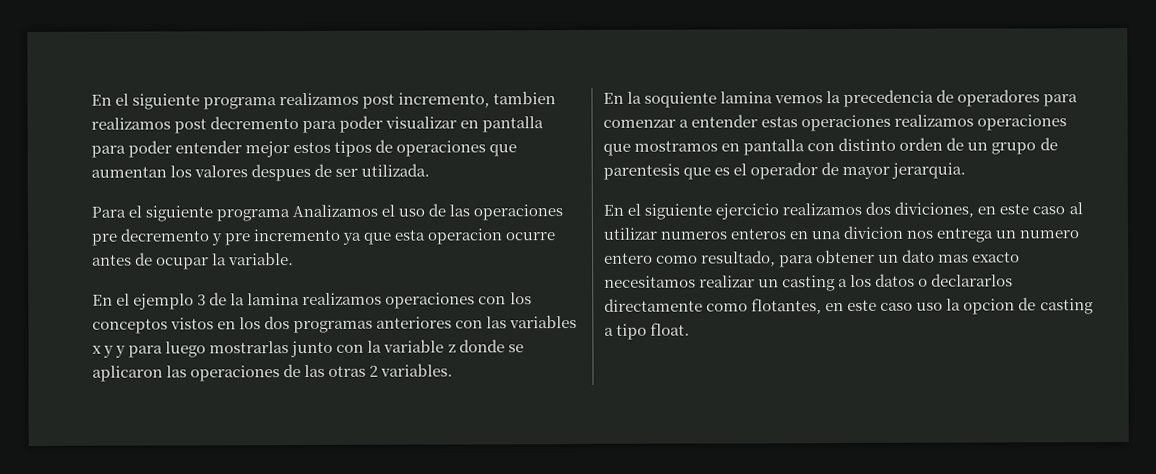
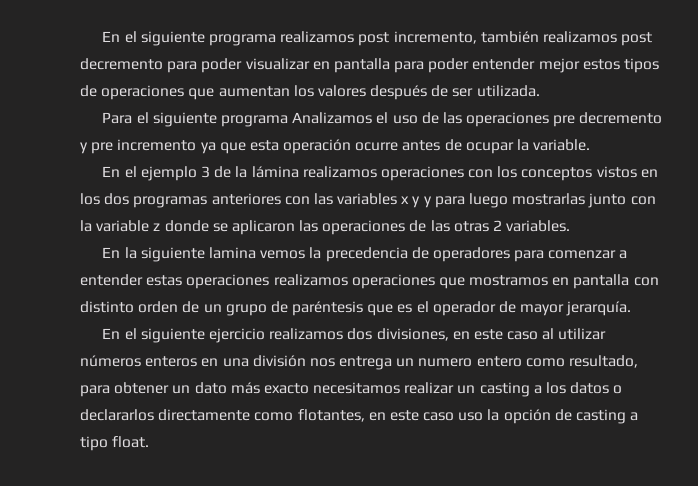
- En el siguiente programa realizamos post incremento, tambien realizamos post decremento para poder visualizar en pantalla para poder entender mejor estos tipos de operaciones que aumentan los valores despues de ser utilizada.
+ En el siguiente programa realizamos post incremento, también realizamos post decremento para poder visualizar en pantalla para poder entender mejor estos tipos de operaciones que aumentan los valores después de ser utilizada.
- Para el siguiente programa Analizamos el uso de las operaciones pre decremento y pre incremento ya que esta operacion ocurre antes de ocupar la variable.
+ Para el siguiente programa Analizamos el uso de las operaciones pre decremento y pre incremento ya que esta operación ocurre antes de ocupar la variable.
- En el ejemplo 3 de la lamina realizamos operaciones con los conceptos vistos en los dos programas anteriores con las variables x y y para luego mostrarlas junto con la variable z donde se aplicaron las operaciones de las otras 2 variables.
+ En el ejemplo 3 de la lámina realizamos operaciones con los conceptos vistos en los dos programas anteriores con las variables x y y para luego mostrarlas junto con la variable z donde se aplicaron las operaciones de las otras 2 variables.
- En la soquiente lamina vemos la precedencia de operadores para comenzar a entender estas operaciones realizamos operaciones que mostramos en pantalla con distinto orden de un grupo de parentesis que es el operador de mayor jerarquia.
+ En la siguiente lamina vemos la precedencia de operadores para comenzar a entender estas operaciones realizamos operaciones que mostramos en pantalla con distinto orden de un grupo de paréntesis que es el operador de mayor jerarquía.
- En el siguiente ejercicio realizamos dos diviciones, en este caso al utilizar numeros enteros en una divicion nos entrega un numero entero como resultado, para obtener un dato mas exacto necesitamos realizar un casting a los datos o declararlos directamente como flotantes, en este caso uso la opcion de casting a tipo float.
+ En el siguiente ejercicio realizamos dos divisiones, en este caso al utilizar números enteros en una división nos entrega un numero entero como resultado, para obtener un dato más exacto necesitamos realizar un casting a los datos o declararlos directamente como flotantes, en este caso uso la opción de casting a tipo float.

